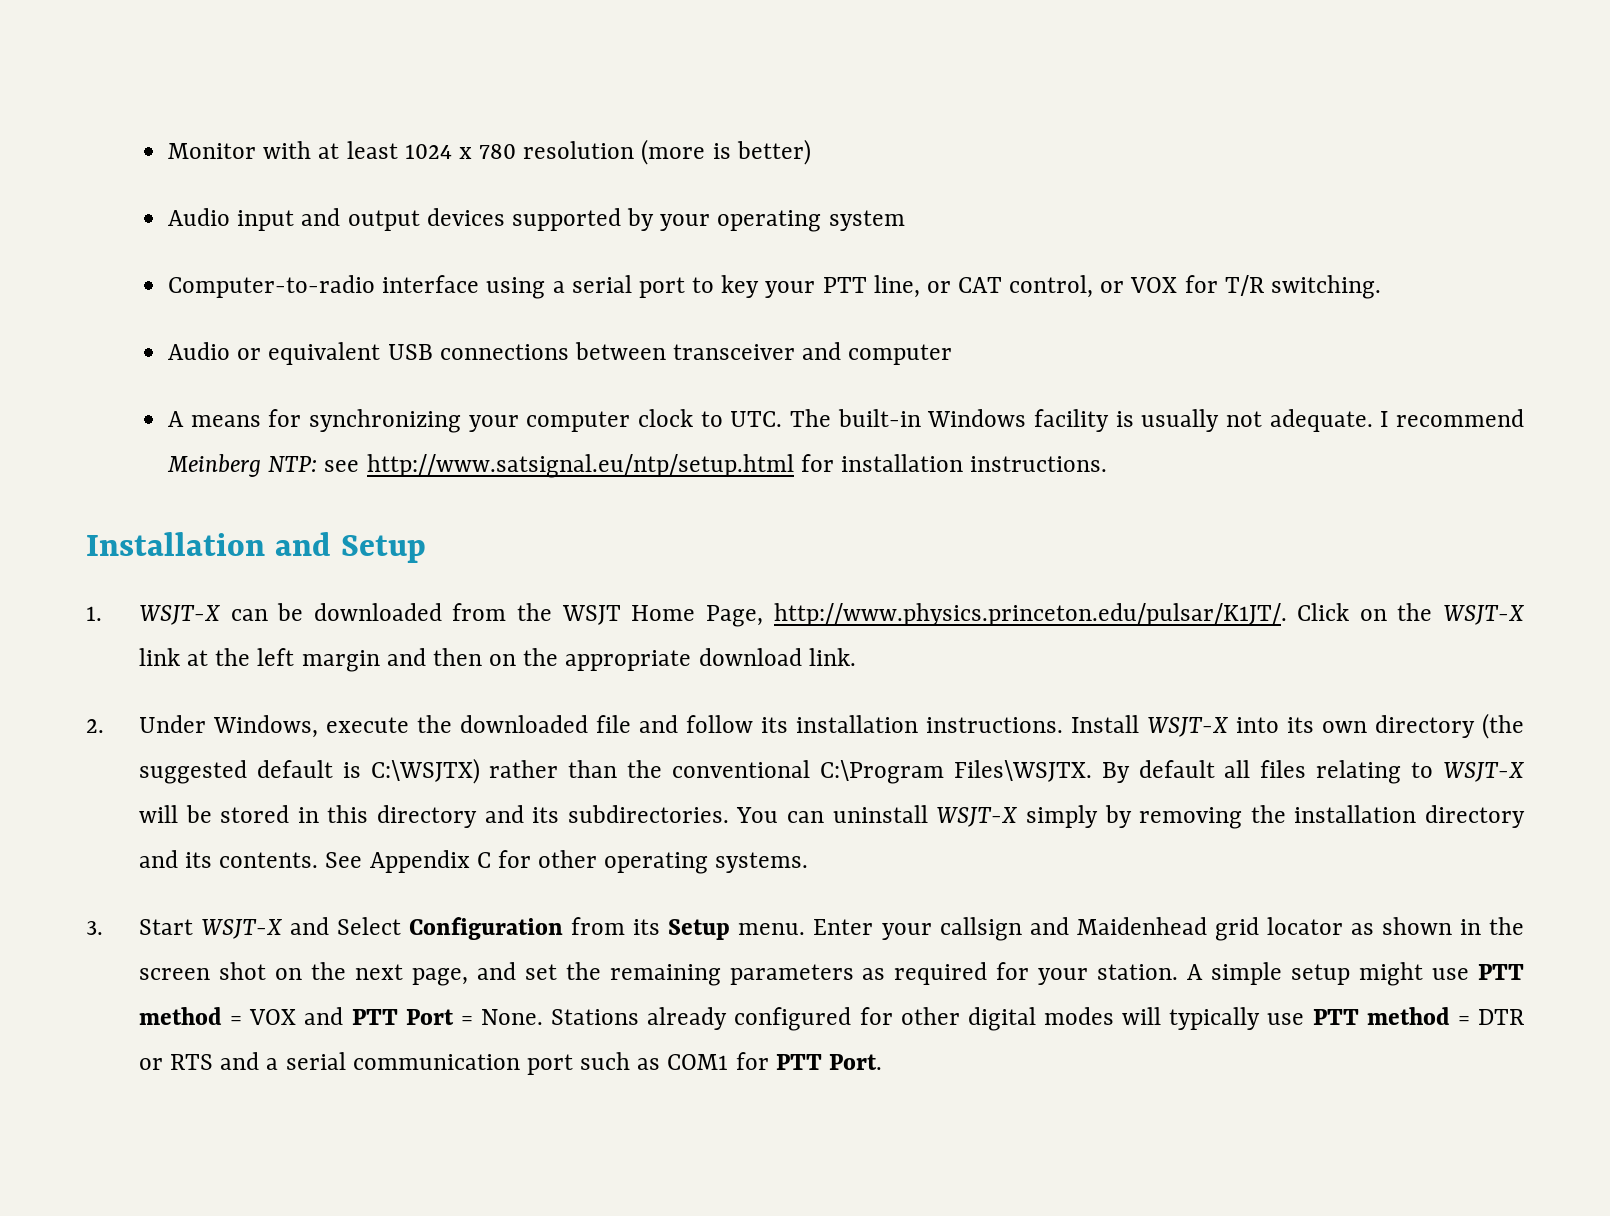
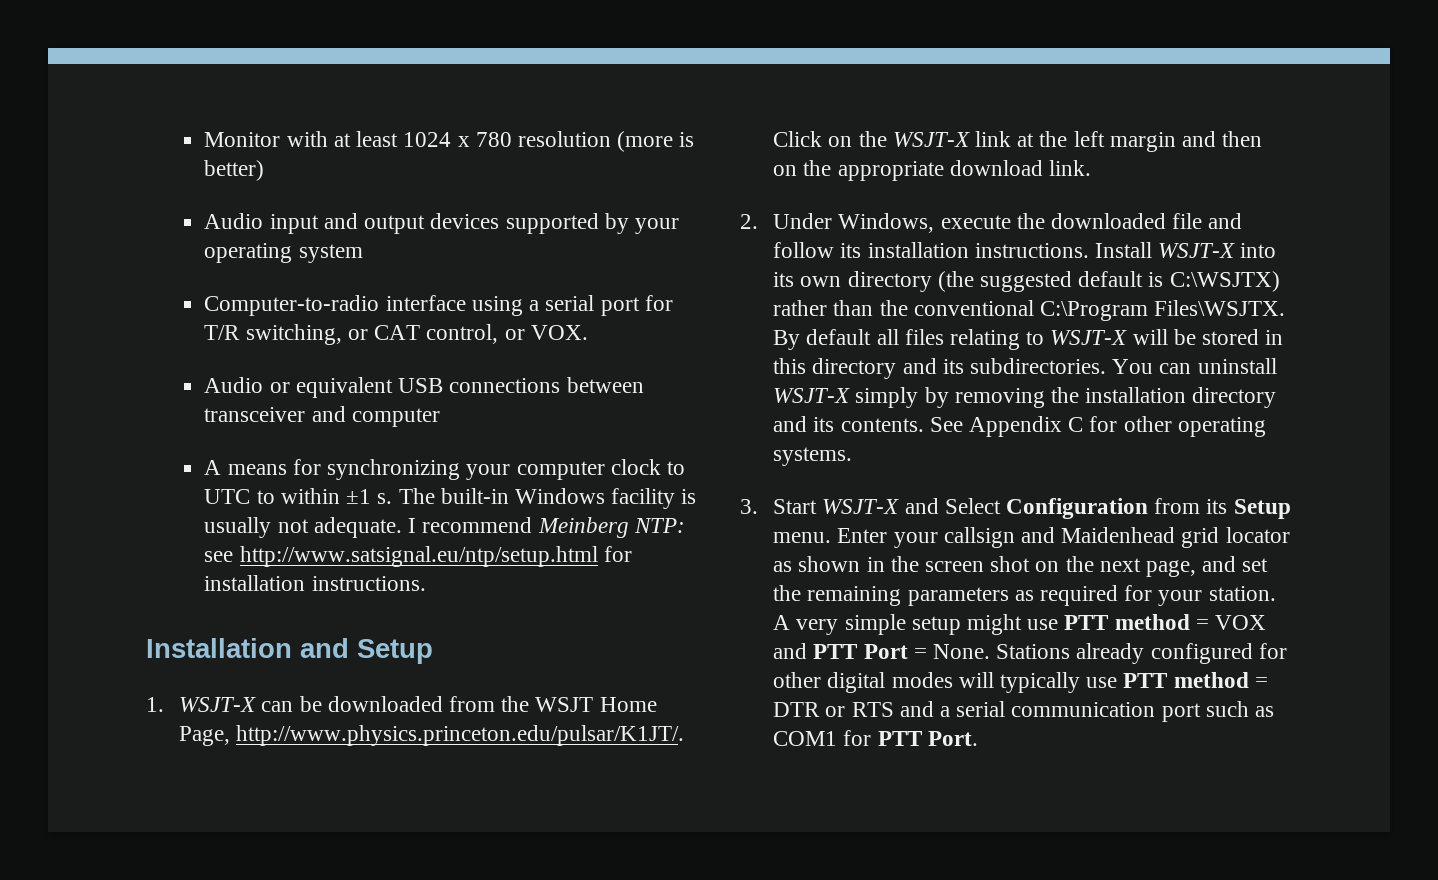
- Computer-to-radio interface using a serial port to key your PTT line, or CAT control, or VOX for T/R switching.
+ Computer-to-radio interface using a serial port for T/R switching, or CAT control, or VOX.
- A means for synchronizing your computer clock to UTC. The built-in Windows facility is usually not adequate.
+ A means for synchronizing your computer clock to UTC to within ±1 s. The built-in Windows facility is usually not adequate.
- A simple setup might use PTT method = VOX and PTT Port = None.
+ A very simple setup might use PTT method = VOX and PTT Port = None.

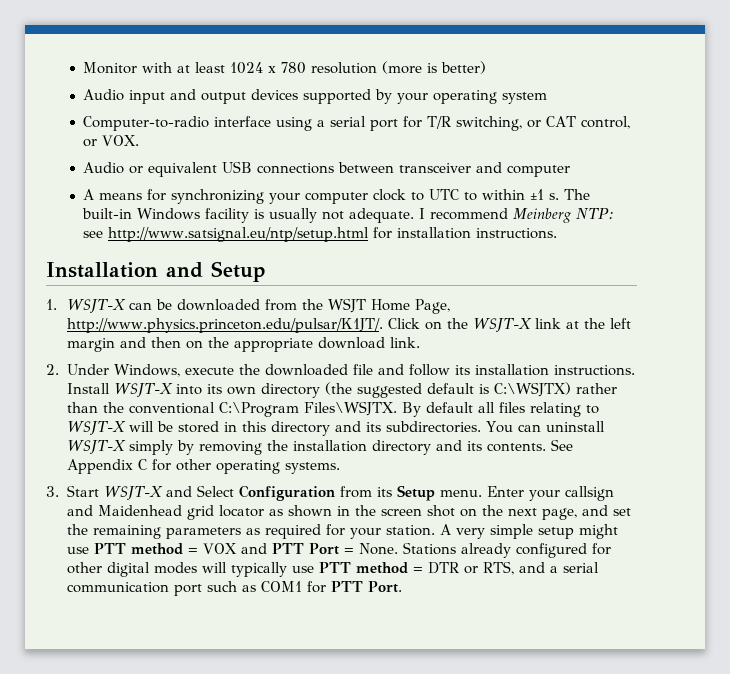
- Stations already configured for other digital modes will typically use PTT method = DTR or RTS and a serial communication port such as COM1 for PTT Port.
+ Stations already configured for other digital modes will typically use PTT method = DTR or RTS, and a serial communication port such as COM1 for PTT Port.

